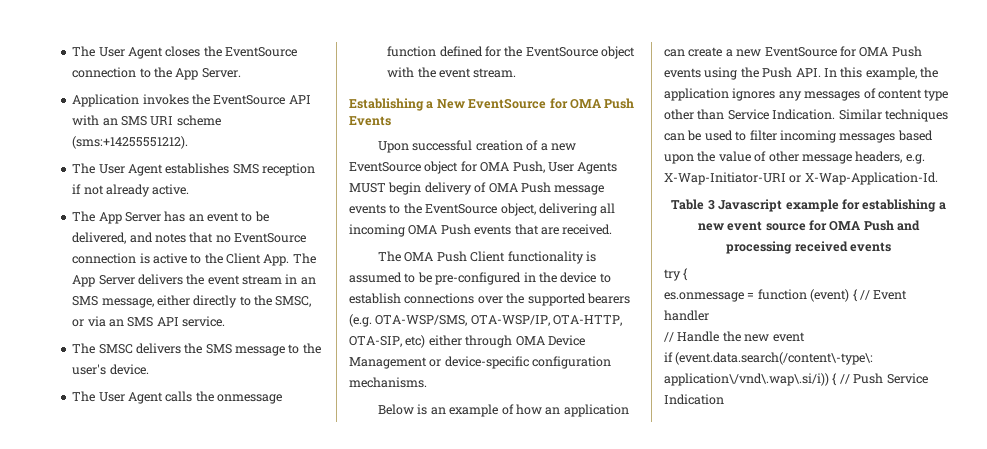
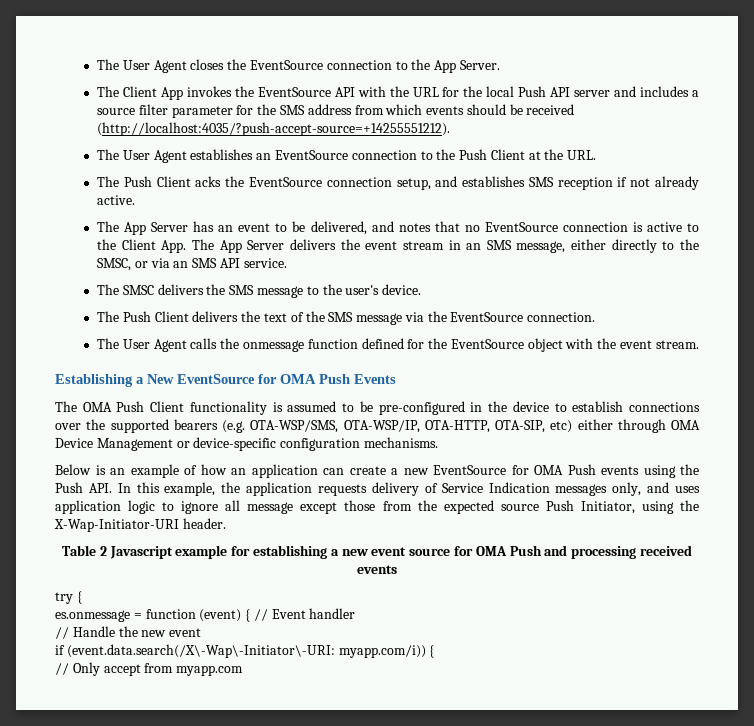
- Application invokes the EventSource API with an SMS URI scheme (sms:+14255551212).
- The User Agent establishes SMS reception if not already active.
+ The Client App invokes the EventSource API with the URL for the local Push API server and includes a source filter parameter for the SMS address from which events should be received (http://localhost:4035/?push-accept-source=+14255551212).
+ The User Agent establishes an EventSource connection to the Push Client at the URL.
+ The Push Client acks the EventSource connection setup, and establishes SMS reception if not already active.
+ The Push Client delivers the text of the SMS message via the EventSource connection.
- Upon successful creation of a new EventSource object for OMA Push, User Agents MUST begin delivery of OMA Push message events to the EventSource object, delivering all incoming OMA Push events that are received.
- Below is an example of how an application can create a new EventSource for OMA Push events using the Push API. In this example, the application ignores any messages of content type other than Service Indication. Similar techniques can be used to filter incoming messages based upon the value of other message headers, e.g. X-Wap-Initiator-URI or X-Wap-Application-Id.
+ Below is an example of how an application can create a new EventSource for OMA Push events using the Push API. In this example, the application requests delivery of Service Indication messages only, and uses application logic to ignore all message except those from the expected source Push Initiator, using the X-Wap-Initiator-URI header.
- Table 3 Javascript example for establishing a new event source for OMA Push and processing received events
+ Table 2 Javascript example for establishing a new event source for OMA Push and processing received events
- if (event.data.search(/content\-type\: application\/vnd\.wap\.si/i)) { // Push Service Indication
+ if (event.data.search(/X\-Wap\-Initiator\-URI: myapp.com/i)) {
+ // Only accept from myapp.com

